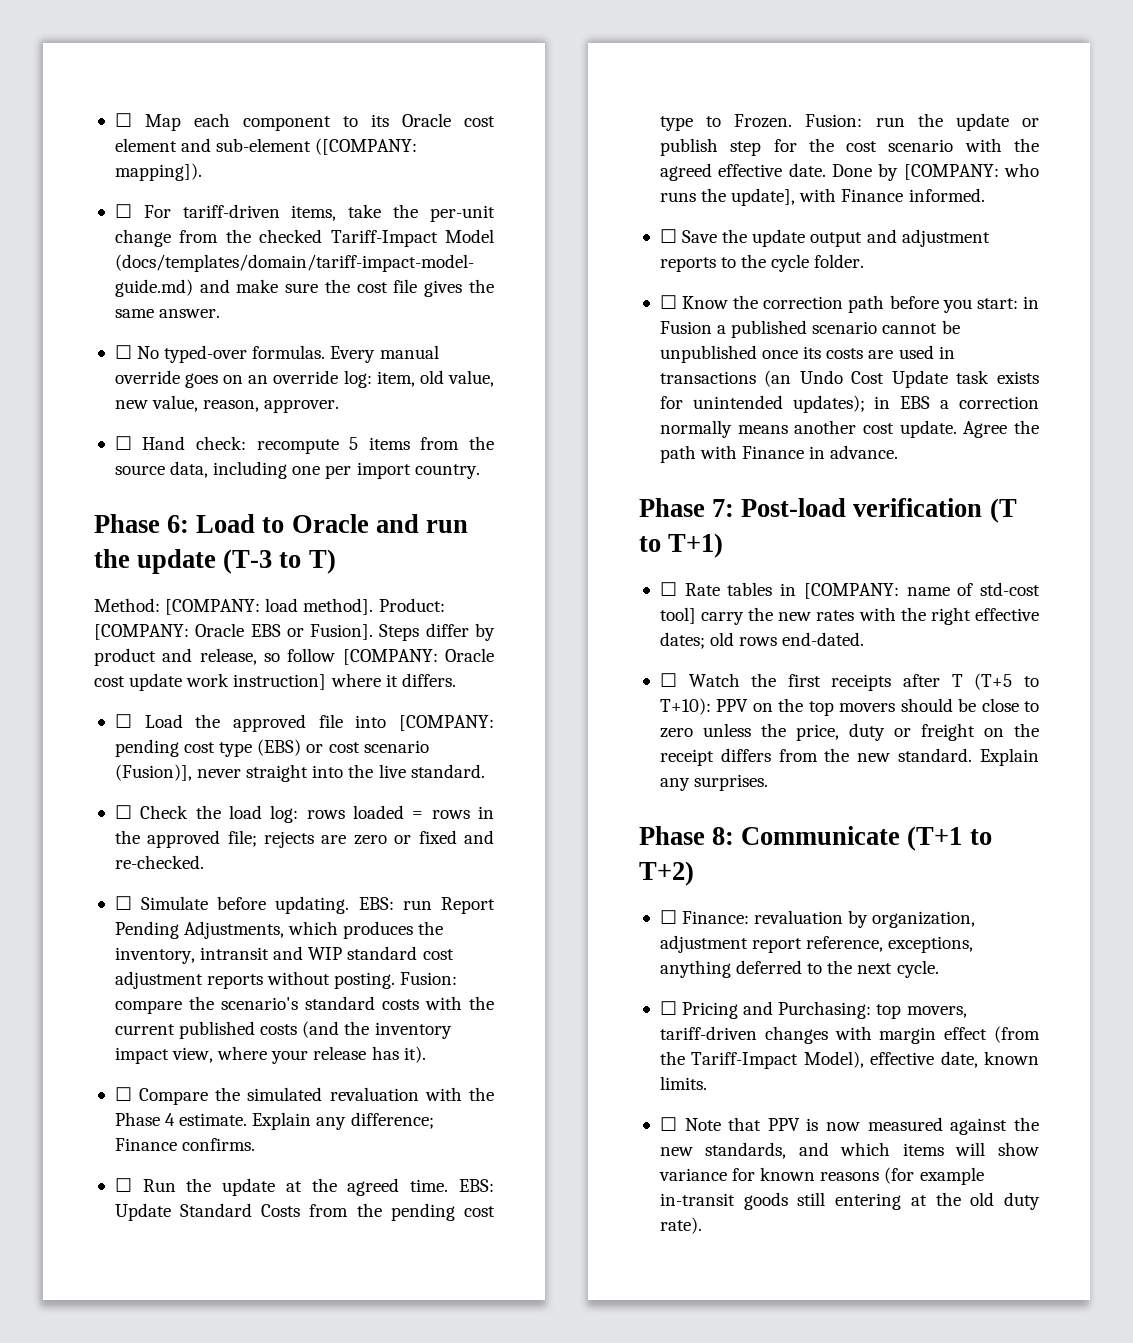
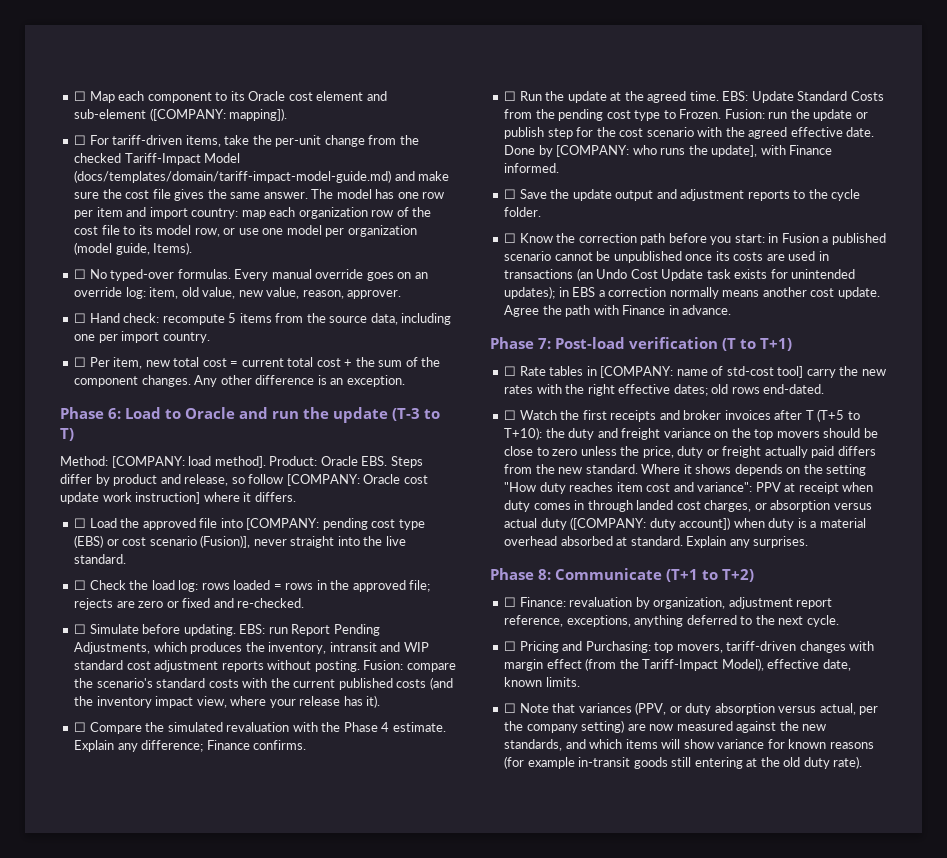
+ The model has one row per item and import country: map each organization row of the cost file to its model row, or use one model per organization (model guide, Items).
+ ☐ Per item, new total cost = current total cost + the sum of the component changes. Any other difference is an exception.
- Product: [COMPANY: Oracle EBS or Fusion]. Steps differ by product and release, so follow [COMPANY: Oracle cost update work instruction] where it differs.
+ Product: Oracle EBS. Steps differ by product and release, so follow [COMPANY: Oracle cost update work instruction] where it differs.
- ☐ Watch the first receipts after T (T+5 to T+10): PPV on the top movers should be close to zero unless the price, duty or freight on the receipt differs from the new standard.
+ ☐ Watch the first receipts and broker invoices after T (T+5 to T+10): the duty and freight variance on the top movers should be close to zero unless the price, duty or freight actually paid differs from the new standard.
+ Where it shows depends on the setting "How duty reaches item cost and variance": PPV at receipt when duty comes in through landed cost charges, or absorption versus actual duty ([COMPANY: duty account]) when duty is a material overhead absorbed at standard.
- ☐ Note that PPV is now measured against the new standards, and which items will show variance for known reasons (for example in-transit goods still entering at the old duty rate).
+ ☐ Note that variances (PPV, or duty absorption versus actual, per the company setting) are now measured against the new standards, and which items will show variance for known reasons (for example in-transit goods still entering at the old duty rate).

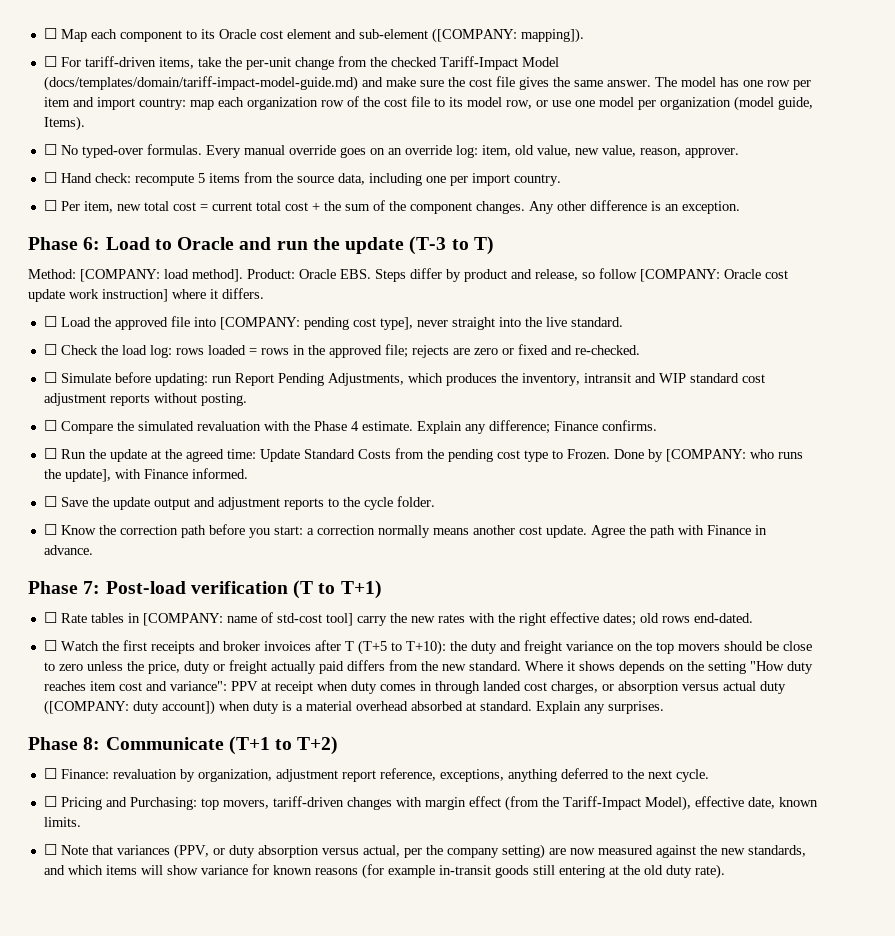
- ☐ Load the approved file into [COMPANY: pending cost type (EBS) or cost scenario (Fusion)], never straight into the live standard.
+ ☐ Load the approved file into [COMPANY: pending cost type], never straight into the live standard.
- ☐ Simulate before updating. EBS: run Report Pending Adjustments, which produces the inventory, intransit and WIP standard cost adjustment reports without posting. Fusion: compare the scenario's standard costs with the current published costs (and the inventory impact view, where your release has it).
+ ☐ Simulate before updating: run Report Pending Adjustments, which produces the inventory, intransit and WIP standard cost adjustment reports without posting.
- ☐ Run the update at the agreed time. EBS: Update Standard Costs from the pending cost type to Frozen.
+ ☐ Run the update at the agreed time: Update Standard Costs from the pending cost type to Frozen.
- Fusion: run the update or publish step for the cost scenario with the agreed effective date.
- ☐ Know the correction path before you start: in Fusion a published scenario cannot be unpublished once its costs are used in transactions (an Undo Cost Update task exists for unintended updates); in EBS a correction normally means another cost update.
+ ☐ Know the correction path before you start: a correction normally means another cost update.

